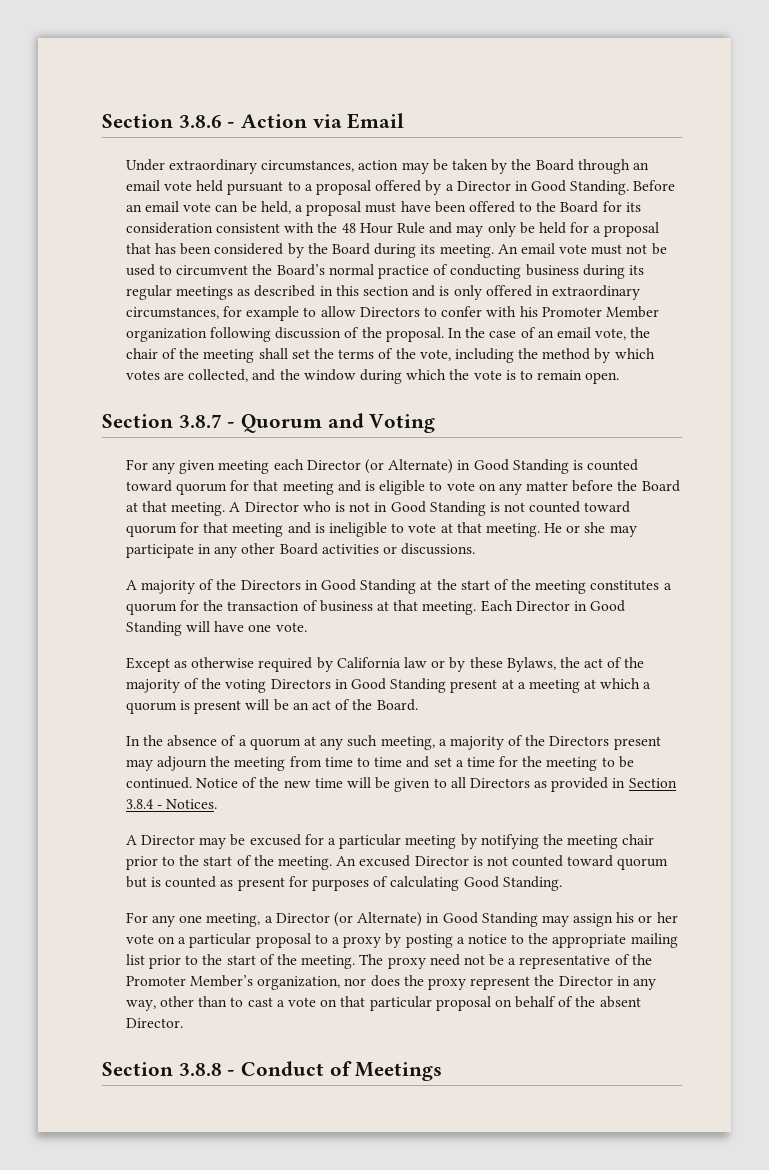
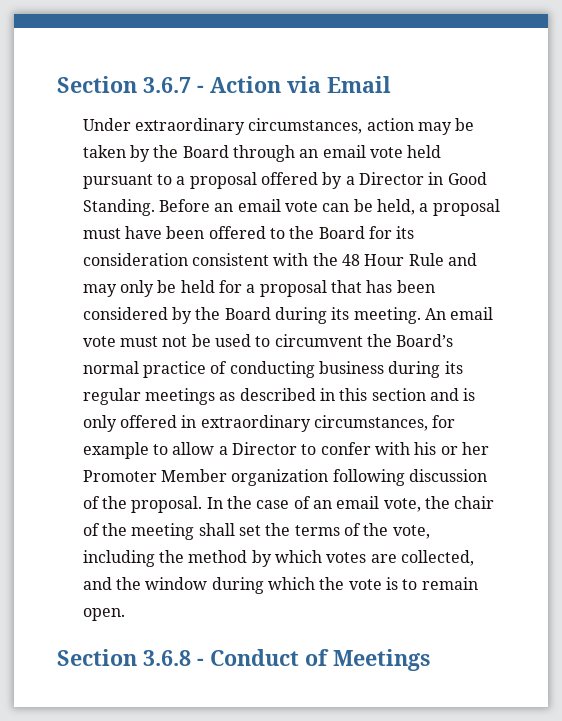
- Section 3.8.6 - Action via Email
+ Section 3.6.7 - Action via Email
- An email vote must not be used to circumvent the Board’s normal practice of conducting business during its regular meetings as described in this section and is only offered in extraordinary circumstances, for example to allow Directors to confer with his Promoter Member organization following discussion of the proposal.
+ An email vote must not be used to circumvent the Board’s normal practice of conducting business during its regular meetings as described in this section and is only offered in extraordinary circumstances, for example to allow a Director to confer with his or her Promoter Member organization following discussion of the proposal.
- Section 3.8.7 - Quorum and Voting
- For any given meeting each Director (or Alternate) in Good Standing is counted toward quorum for that meeting and is eligible to vote on any matter before the Board at that meeting. A Director who is not in Good Standing is not counted toward quorum for that meeting and is ineligible to vote at that meeting. He or she may participate in any other Board activities or discussions.
- A majority of the Directors in Good Standing at the start of the meeting constitutes a quorum for the transaction of business at that meeting. Each Director in Good Standing will have one vote.
- Except as otherwise required by California law or by these Bylaws, the act of the majority of the voting Directors in Good Standing present at a meeting at which a quorum is present will be an act of the Board.
- In the absence of a quorum at any such meeting, a majority of the Directors present may adjourn the meeting from time to time and set a time for the meeting to be continued. Notice of the new time will be given to all Directors as provided in Section 3.8.4 - Notices.
- A Director may be excused for a particular meeting by notifying the meeting chair prior to the start of the meeting. An excused Director is not counted toward quorum but is counted as present for purposes of calculating Good Standing.
- For any one meeting, a Director (or Alternate) in Good Standing may assign his or her vote on a particular proposal to a proxy by posting a notice to the appropriate mailing list prior to the start of the meeting. The proxy need not be a representative of the Promoter Member’s organization, nor does the proxy represent the Director in any way, other than to cast a vote on that particular proposal on behalf of the absent Director.
- Section 3.8.8 - Conduct of Meetings
+ Section 3.6.8 - Conduct of Meetings

